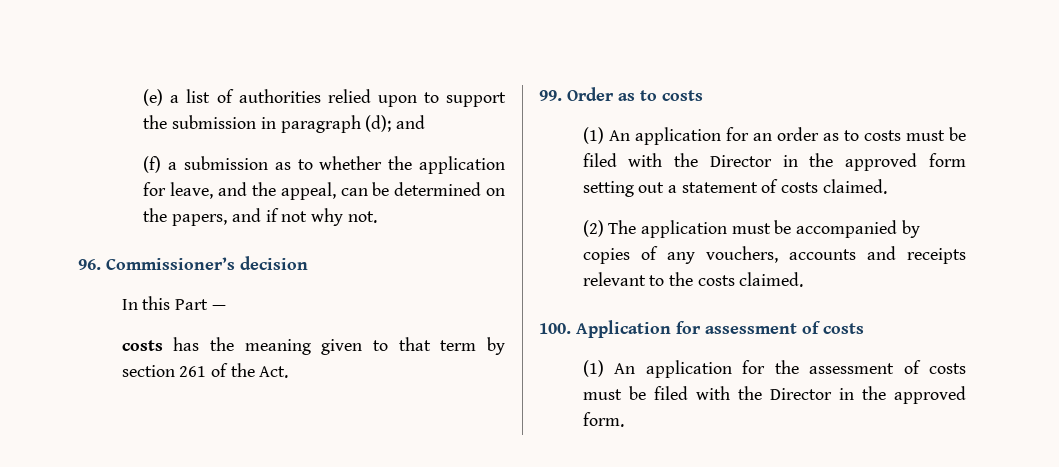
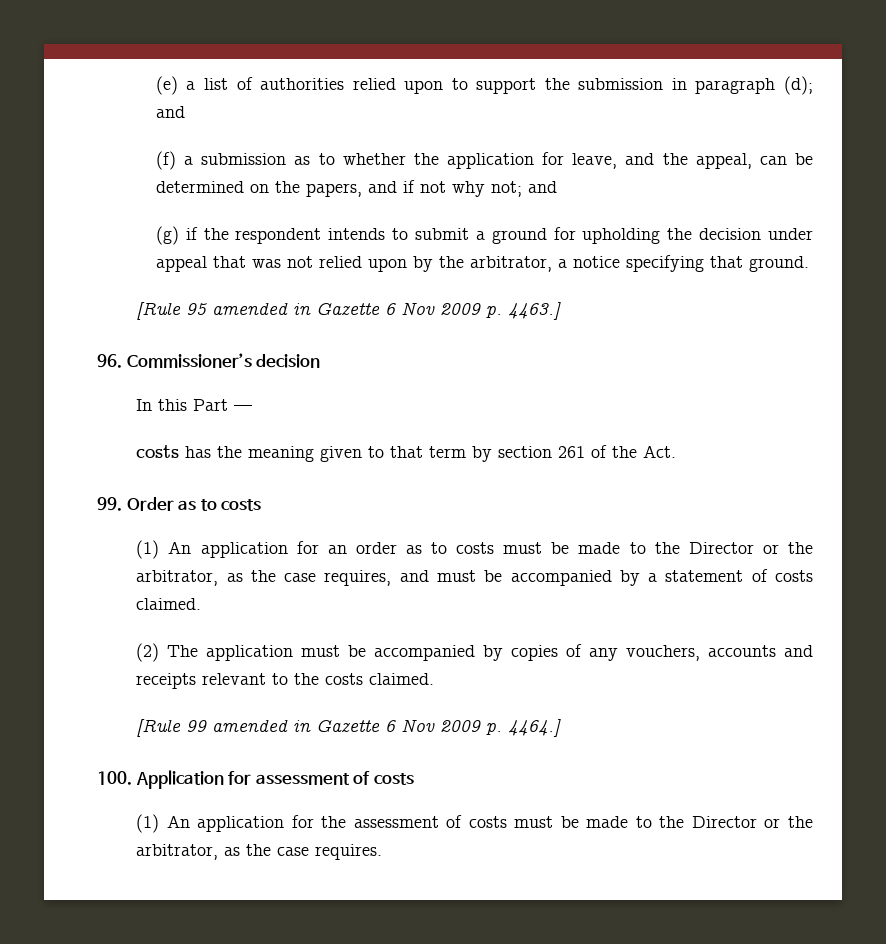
- (f) a submission as to whether the application for leave, and the appeal, can be determined on the papers, and if not why not.
+ (f) a submission as to whether the application for leave, and the appeal, can be determined on the papers, and if not why not; and
+ (g) if the respondent intends to submit a ground for upholding the decision under appeal that was not relied upon by the arbitrator, a notice specifying that ground.
+ [Rule 95 amended in Gazette 6 Nov 2009 p. 4463.]
- (1) An application for an order as to costs must be filed with the Director in the approved form setting out a statement of costs claimed.
+ (1) An application for an order as to costs must be made to the Director or the arbitrator, as the case requires, and must be accompanied by a statement of costs claimed.
+ [Rule 99 amended in Gazette 6 Nov 2009 p. 4464.]
- (1) An application for the assessment of costs must be filed with the Director in the approved form.
+ (1) An application for the assessment of costs must be made to the Director or the arbitrator, as the case requires.

